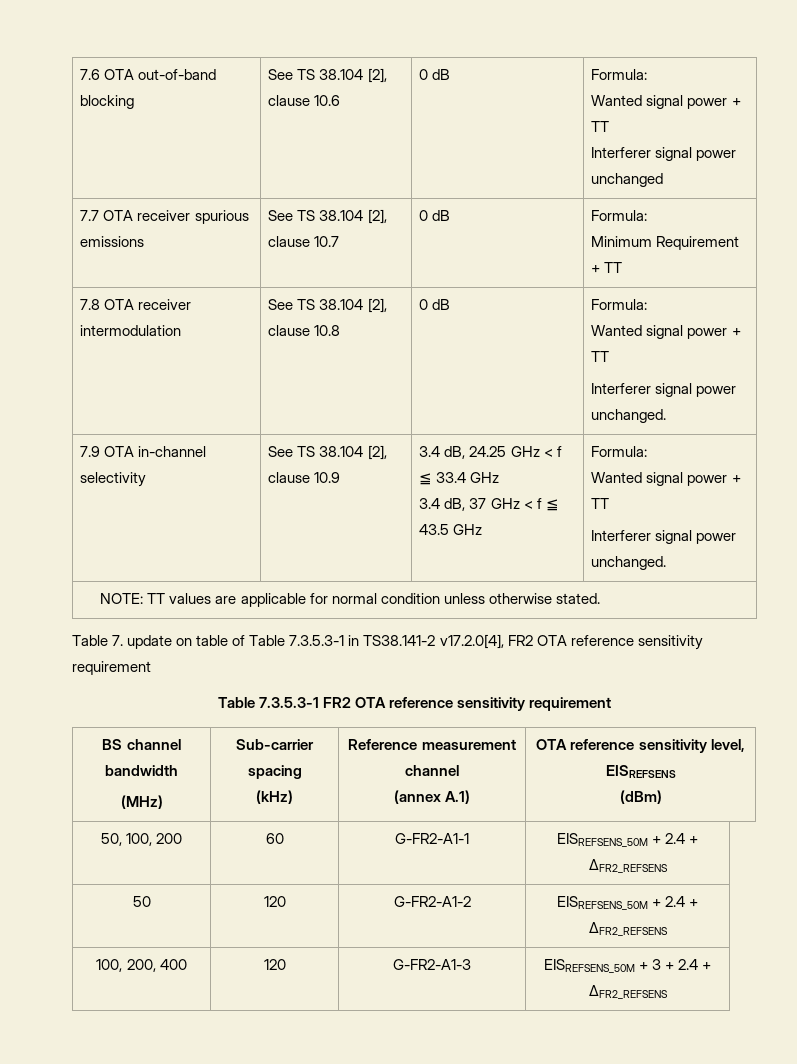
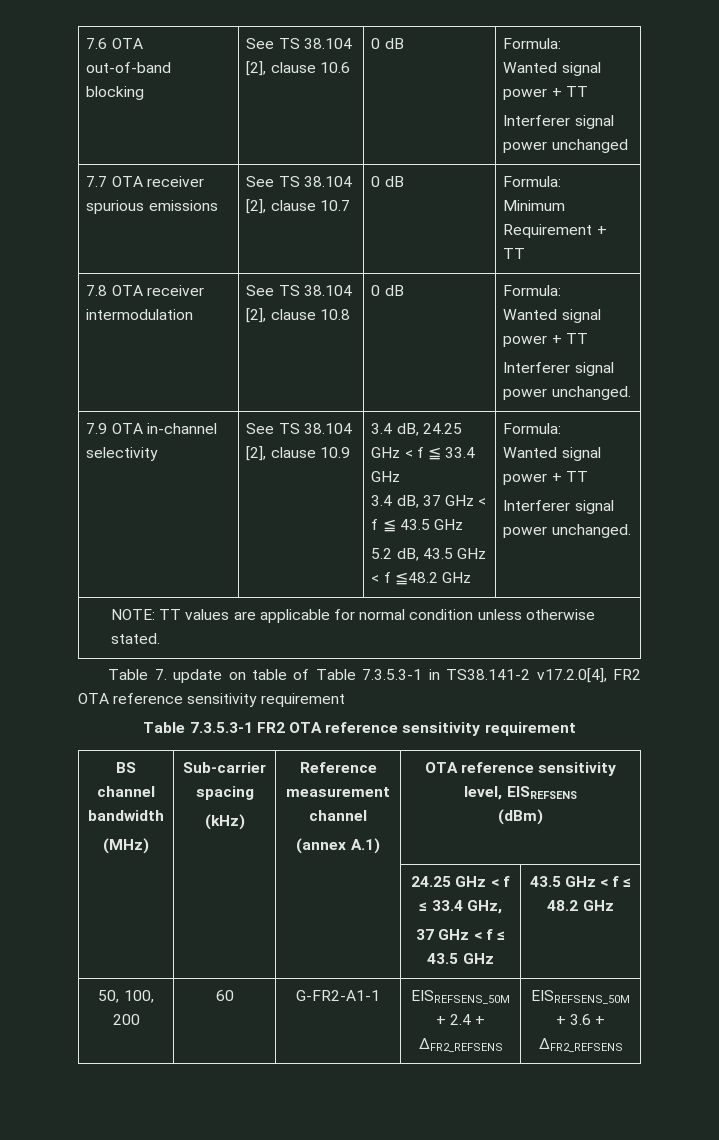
+ 5.2 dB, 43.5 GHz < f ≦48.2 GHz
+ | | | 24.25 GHz < f ≤ 33.4 GHz,
+ 37 GHz < f ≤ 43.5 GHz | 43.5 GHz < f ≤ 48.2 GHz
- 50, 100, 200 | 60 | G-FR2-A1-1 | EISREFSENS_50M + 2.4 + ΔFR2_REFSENS
- 50 | 120 | G-FR2-A1-2 | EISREFSENS_50M + 2.4 + ΔFR2_REFSENS
- 100, 200, 400 | 120 | G-FR2-A1-3 | EISREFSENS_50M + 3 + 2.4 + ΔFR2_REFSENS
+ 50, 100, 200 | 60 | G-FR2-A1-1 | EISREFSENS_50M + 2.4 + ΔFR2_REFSENS | EISREFSENS_50M + 3.6 + ΔFR2_REFSENS

